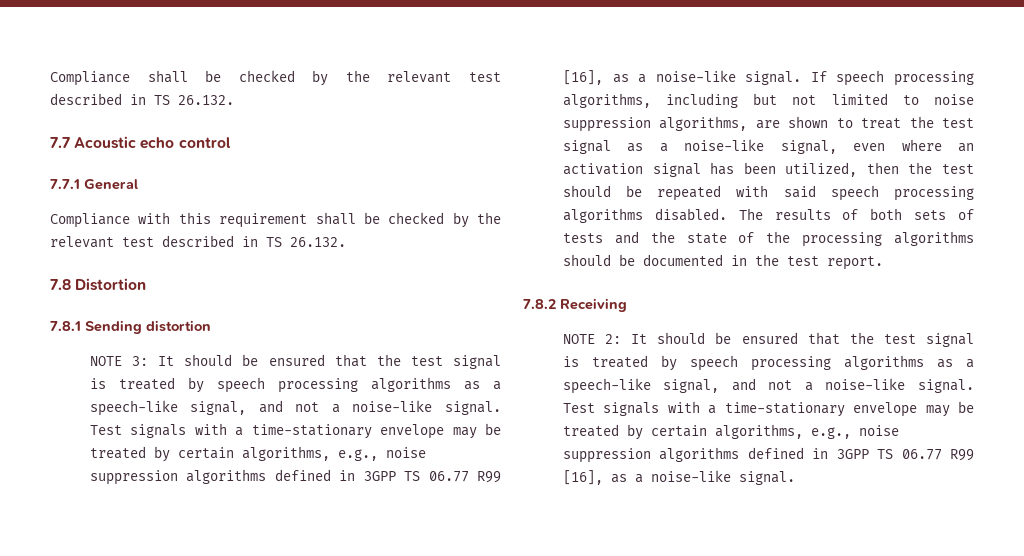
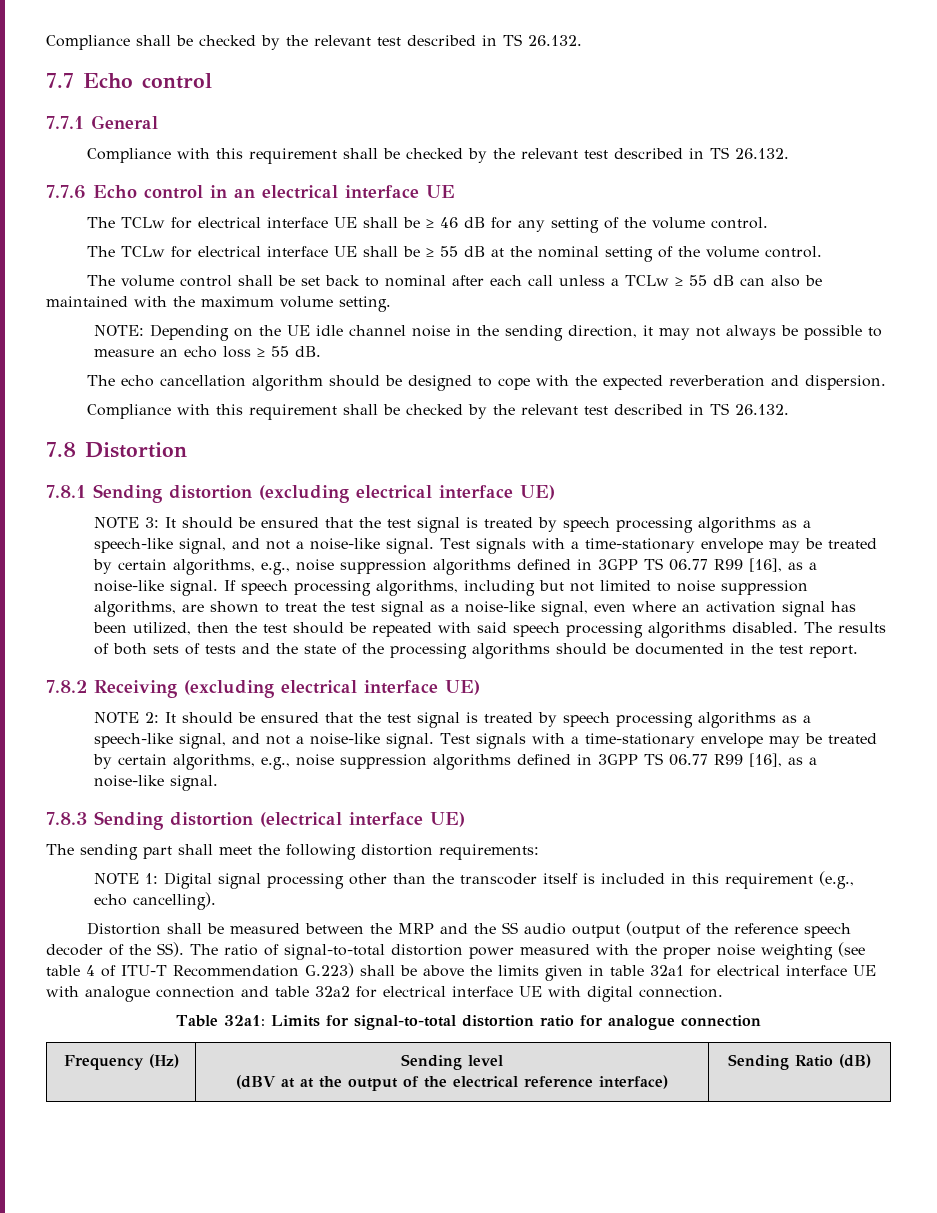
- 7.7 Acoustic echo control
+ 7.7 Echo control
+ 7.7.6 Echo control in an electrical interface UE
+ The TCLw for electrical interface UE shall be ≥ 46 dB for any setting of the volume control.
+ The TCLw for electrical interface UE shall be ≥ 55 dB at the nominal setting of the volume control.
+ The volume control shall be set back to nominal after each call unless a TCLw ≥ 55 dB can also be maintained with the maximum volume setting.
+ NOTE: Depending on the UE idle channel noise in the sending direction, it may not always be possible to measure an echo loss ≥ 55 dB.
+ The echo cancellation algorithm should be designed to cope with the expected reverberation and dispersion.
+ Compliance with this requirement shall be checked by the relevant test described in TS 26.132.
- 7.8.1 Sending distortion
+ 7.8.1 Sending distortion (excluding electrical interface UE)
- 7.8.2 Receiving
+ 7.8.2 Receiving (excluding electrical interface UE)
+ 7.8.3 Sending distortion (electrical interface UE)
+ The sending part shall meet the following distortion requirements:
+ NOTE 1: Digital signal processing other than the transcoder itself is included in this requirement (e.g., echo cancelling).
+ Distortion shall be measured between the MRP and the SS audio output (output of the reference speech decoder of the SS). The ratio of signal-to-total distortion power measured with the proper noise weighting (see table 4 of ITU-T Recommendation G.223) shall be above the limits given in table 32a1 for electrical interface UE with analogue connection and table 32a2 for electrical interface UE with digital connection.
+ Table 32a1: Limits for signal-to-total distortion ratio for analogue connection
+ Frequency (Hz) | Sending level
+ (dBV at at the output of the electrical reference interface) | Sending Ratio (dB)

